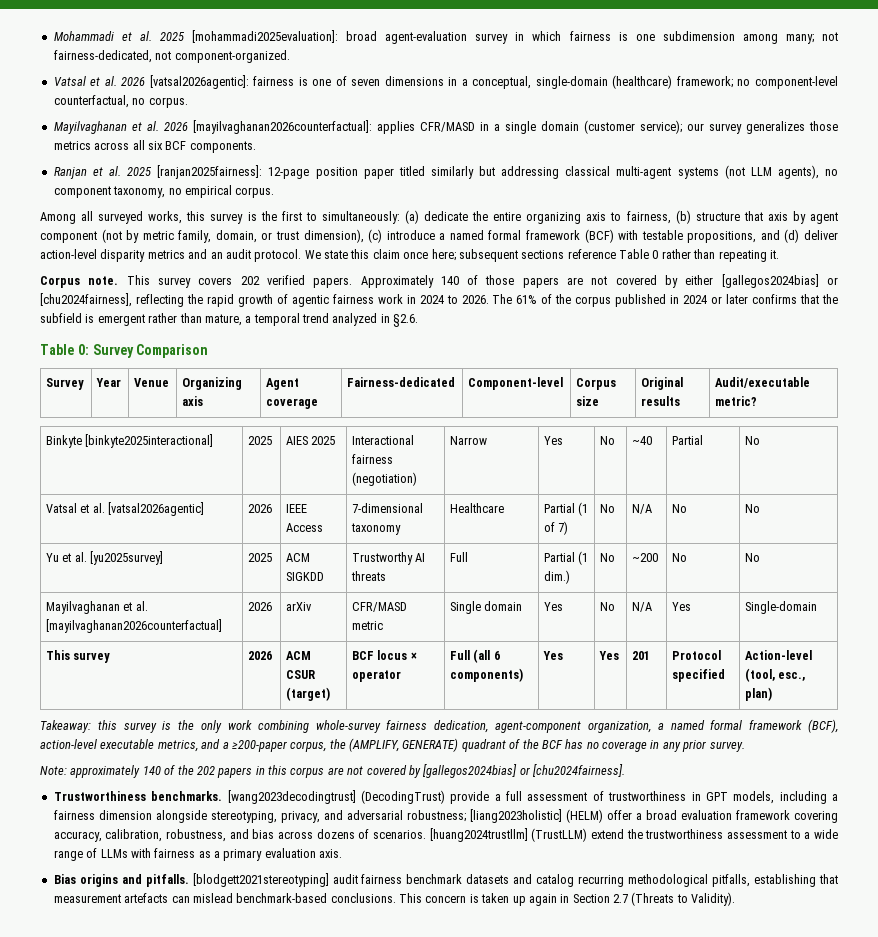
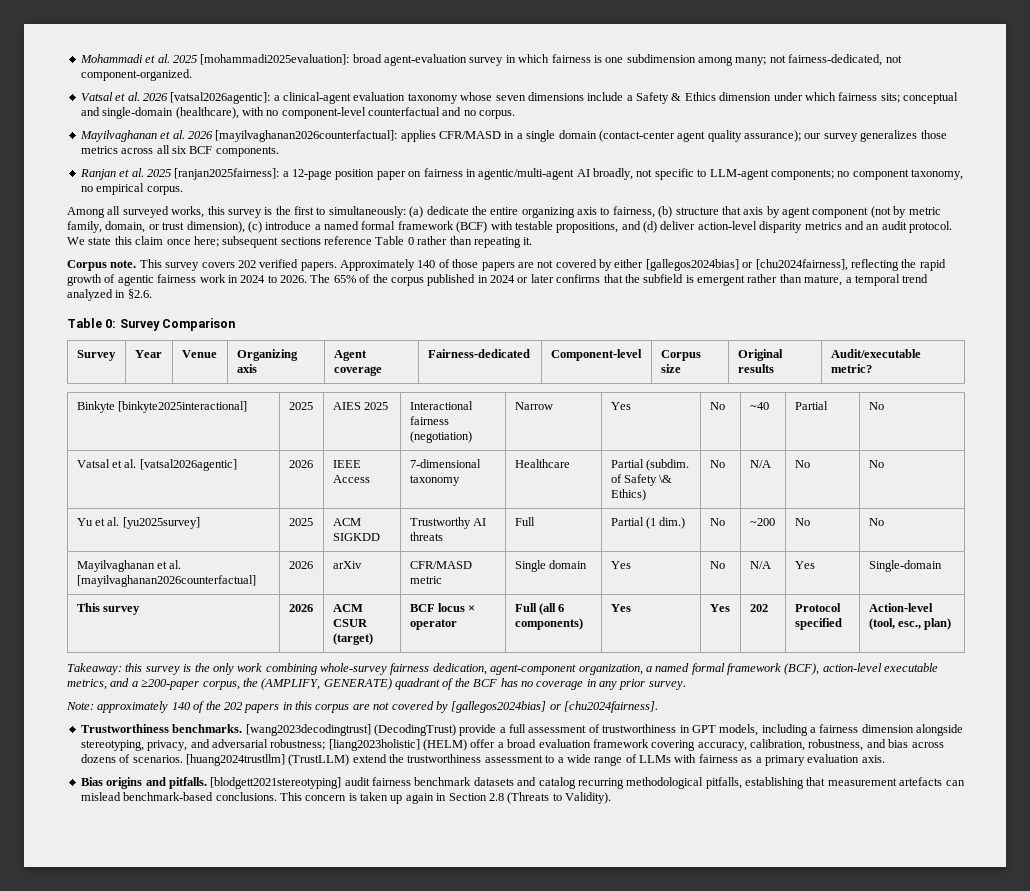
- Vatsal et al. 2026 [vatsal2026agentic]: fairness is one of seven dimensions in a conceptual, single-domain (healthcare) framework; no component-level counterfactual, no corpus.
+ Vatsal et al. 2026 [vatsal2026agentic]: a clinical-agent evaluation taxonomy whose seven dimensions include a Safety & Ethics dimension under which fairness sits; conceptual and single-domain (healthcare), with no component-level counterfactual and no corpus.
- Mayilvaghanan et al. 2026 [mayilvaghanan2026counterfactual]: applies CFR/MASD in a single domain (customer service); our survey generalizes those metrics across all six BCF components.
+ Mayilvaghanan et al. 2026 [mayilvaghanan2026counterfactual]: applies CFR/MASD in a single domain (contact-center agent quality assurance); our survey generalizes those metrics across all six BCF components.
- Ranjan et al. 2025 [ranjan2025fairness]: 12-page position paper titled similarly but addressing classical multi-agent systems (not LLM agents), no component taxonomy, no empirical corpus.
+ Ranjan et al. 2025 [ranjan2025fairness]: a 12-page position paper on fairness in agentic/multi-agent AI broadly, not specific to LLM-agent components; no component taxonomy, no empirical corpus.
- The 61% of the corpus published in 2024 or later confirms that the subfield is emergent rather than mature, a temporal trend analyzed in §2.6.
+ The 65% of the corpus published in 2024 or later confirms that the subfield is emergent rather than mature, a temporal trend analyzed in §2.6.
- Vatsal et al. [vatsal2026agentic] | 2026 | IEEE Access | 7-dimensional taxonomy | Healthcare | Partial (1 of 7) | No | N/A | No | No
+ Vatsal et al. [vatsal2026agentic] | 2026 | IEEE Access | 7-dimensional taxonomy | Healthcare | Partial (subdim. of Safety \& Ethics) | No | N/A | No | No
- This survey | 2026 | ACM CSUR (target) | BCF locus × operator | Full (all 6 components) | Yes | Yes | 201 | Protocol specified | Action-level (tool, esc., plan)
+ This survey | 2026 | ACM CSUR (target) | BCF locus × operator | Full (all 6 components) | Yes | Yes | 202 | Protocol specified | Action-level (tool, esc., plan)
- This concern is taken up again in Section 2.7 (Threats to Validity).
+ This concern is taken up again in Section 2.8 (Threats to Validity).

